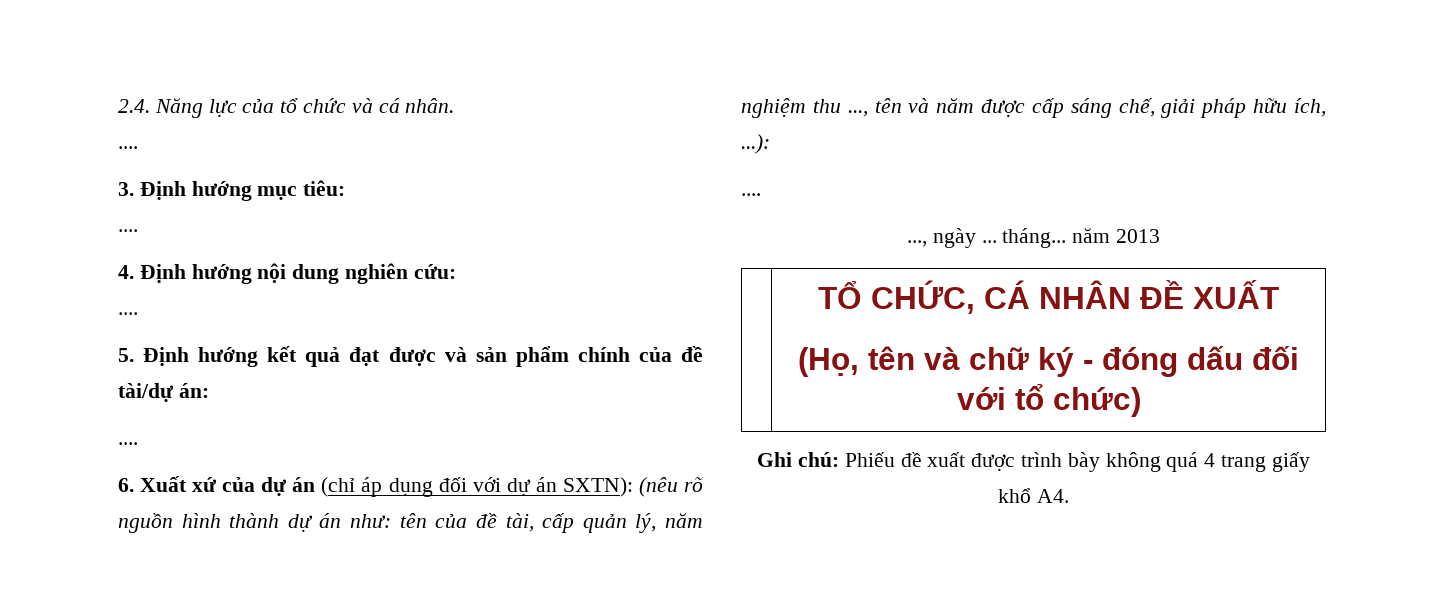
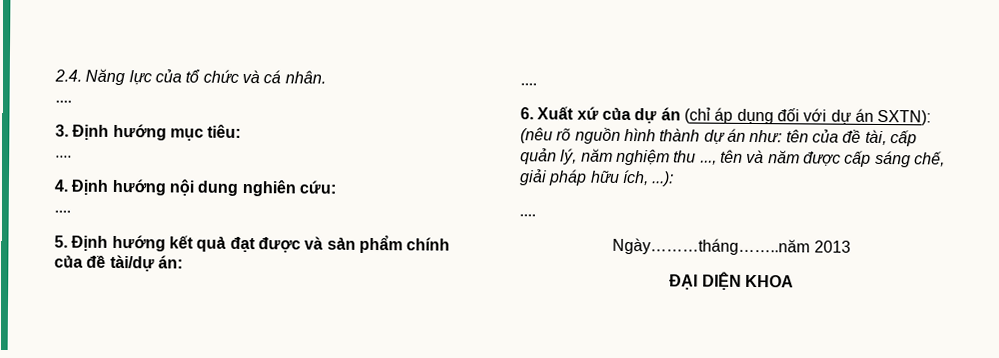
- ..., ngày ... tháng... năm 2013
- | TỔ CHỨC, CÁ NHÂN ĐỀ XUẤT
- (Họ, tên và chữ ký - đóng dấu đối với tổ chức)
- Ghi chú: Phiếu đề xuất được trình bày không quá 4 trang giấy khổ A4.
+ Ngày………tháng……..năm 2013
+ ĐẠI DIỆN KHOA

